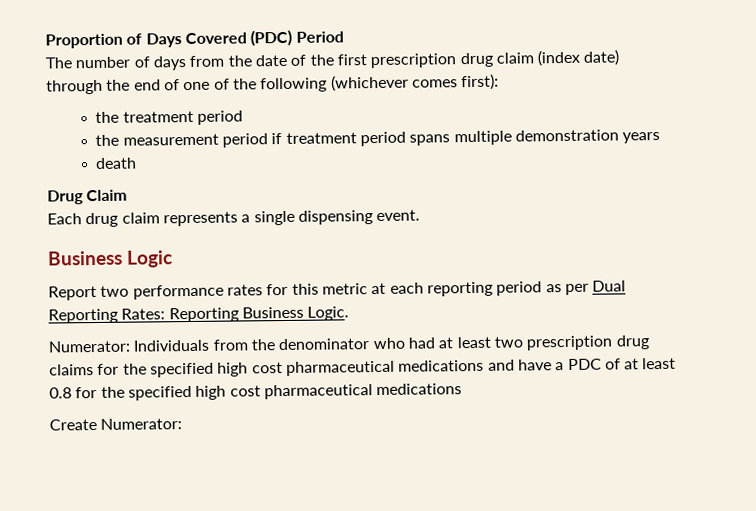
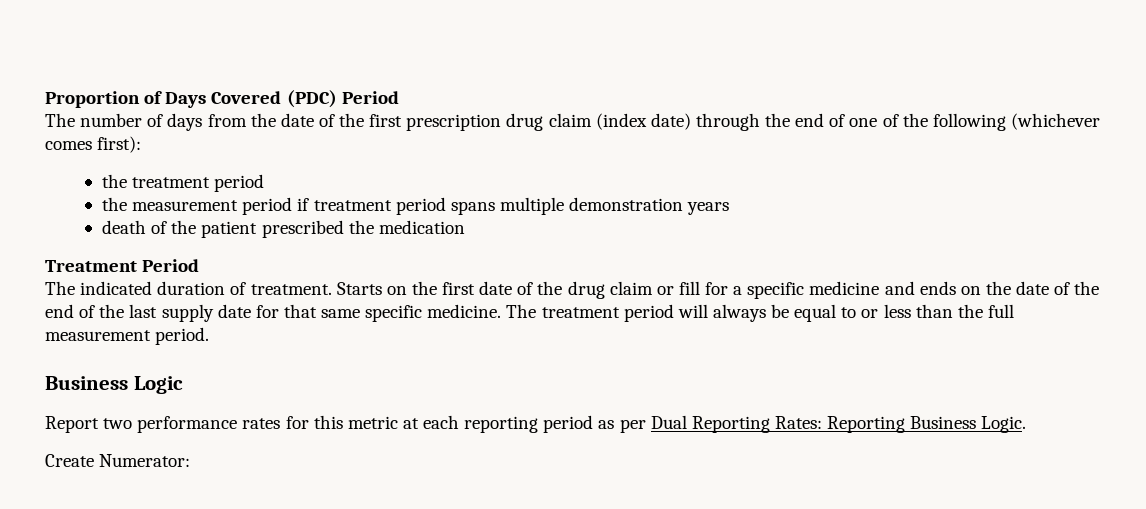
- death
- Drug Claim
- Each drug claim represents a single dispensing event.
+ death of the patient prescribed the medication
+ Treatment Period
+ The indicated duration of treatment. Starts on the first date of the drug claim or fill for a specific medicine and ends on the date of the end of the last supply date for that same specific medicine. The treatment period will always be equal to or less than the full measurement period.
- Numerator: Individuals from the denominator who had at least two prescription drug claims for the specified high cost pharmaceutical medications and have a PDC of at least 0.8 for the specified high cost pharmaceutical medications

